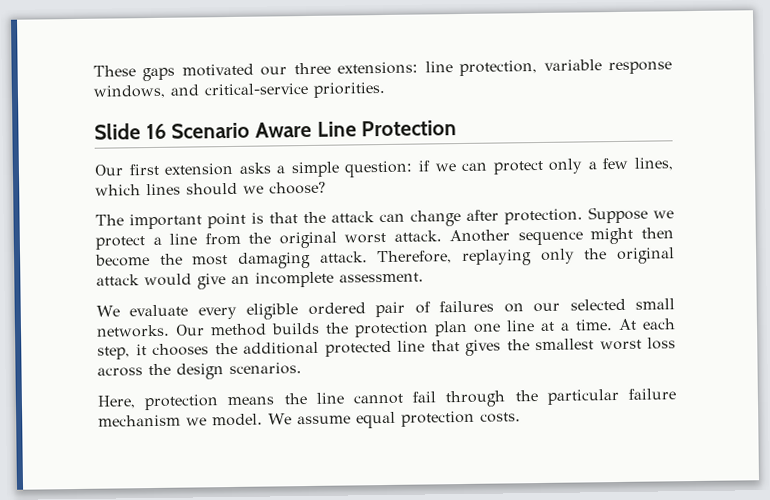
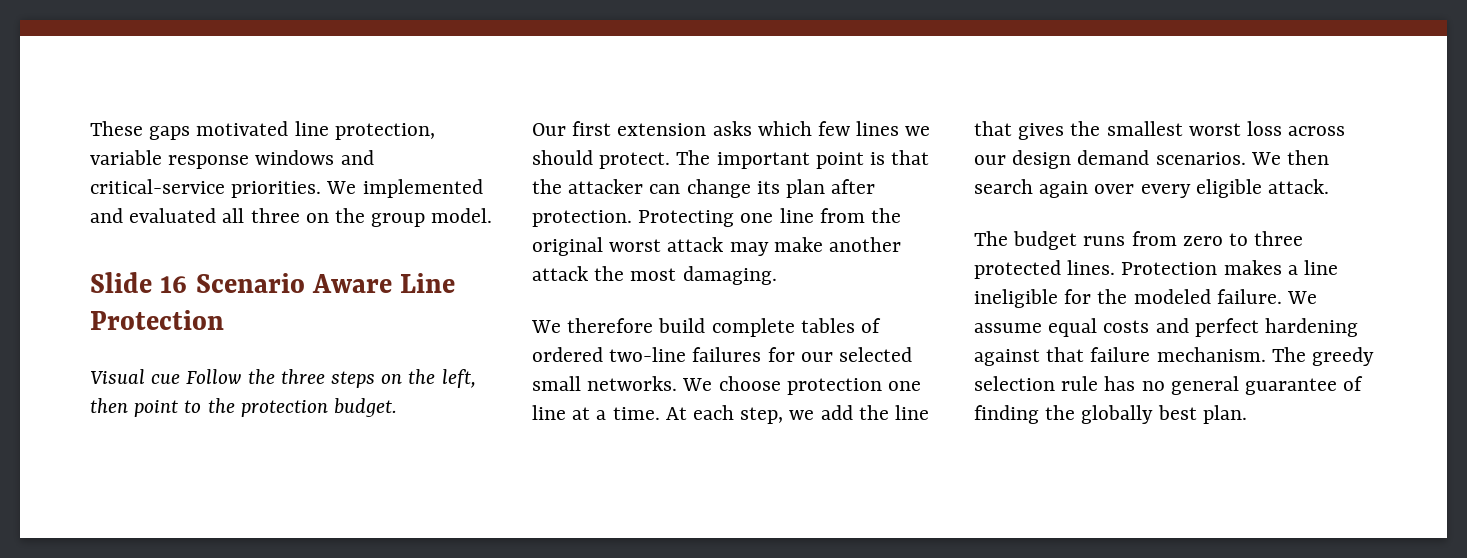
- These gaps motivated our three extensions: line protection, variable response windows, and critical-service priorities.
+ These gaps motivated line protection, variable response windows and critical-service priorities. We implemented and evaluated all three on the group model.
- Our first extension asks a simple question: if we can protect only a few lines, which lines should we choose?
- The important point is that the attack can change after protection. Suppose we protect a line from the original worst attack. Another sequence might then become the most damaging attack. Therefore, replaying only the original attack would give an incomplete assessment.
- We evaluate every eligible ordered pair of failures on our selected small networks. Our method builds the protection plan one line at a time.
+ Visual cue Follow the three steps on the left, then point to the protection budget.
+ Our first extension asks which few lines we should protect. The important point is that the attacker can change its plan after protection. Protecting one line from the original worst attack may make another attack the most damaging.
+ We therefore build complete tables of ordered two-line failures for our selected small networks. We choose protection one line at a time.
- At each step, it chooses the additional protected line that gives the smallest worst loss across the design scenarios.
- Here, protection means the line cannot fail through the particular failure mechanism we model. We assume equal protection costs.
+ At each step, we add the line that gives the smallest worst loss across our design demand scenarios. We then search again over every eligible attack.
+ The budget runs from zero to three protected lines. Protection makes a line ineligible for the modeled failure. We assume equal costs and perfect hardening against that failure mechanism. The greedy selection rule has no general guarantee of finding the globally best plan.

